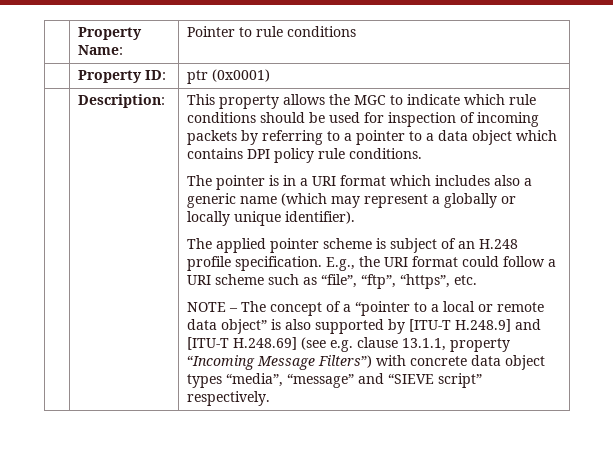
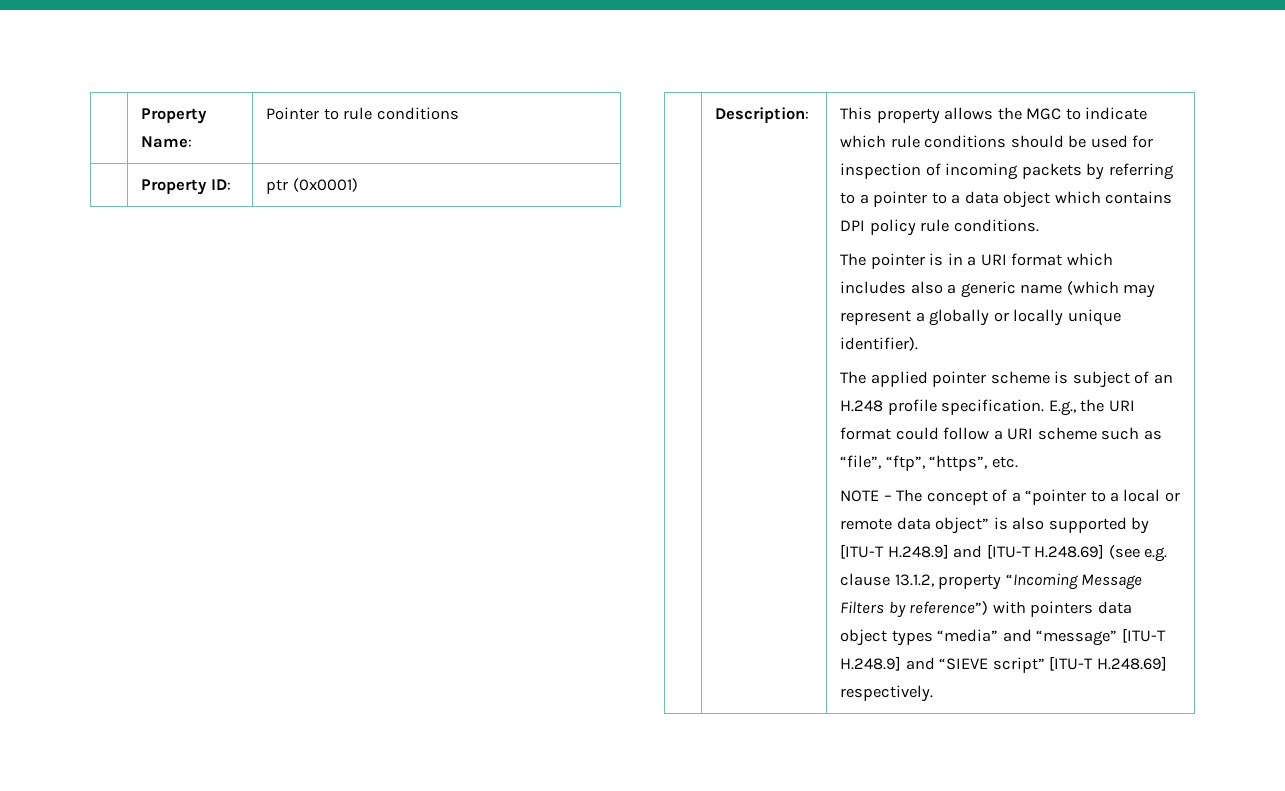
- NOTE – The concept of a “pointer to a local or remote data object” is also supported by [ITU-T H.248.9] and [ITU-T H.248.69] (see e.g. clause 13.1.1, property “Incoming Message Filters”) with concrete data object types “media”, “message” and “SIEVE script” respectively.
+ NOTE – The concept of a “pointer to a local or remote data object” is also supported by [ITU-T H.248.9] and [ITU-T H.248.69] (see e.g. clause 13.1.2, property “Incoming Message Filters by reference”) with pointers data object types “media” and “message” [ITU-T H.248.9] and “SIEVE script” [ITU-T H.248.69] respectively.

